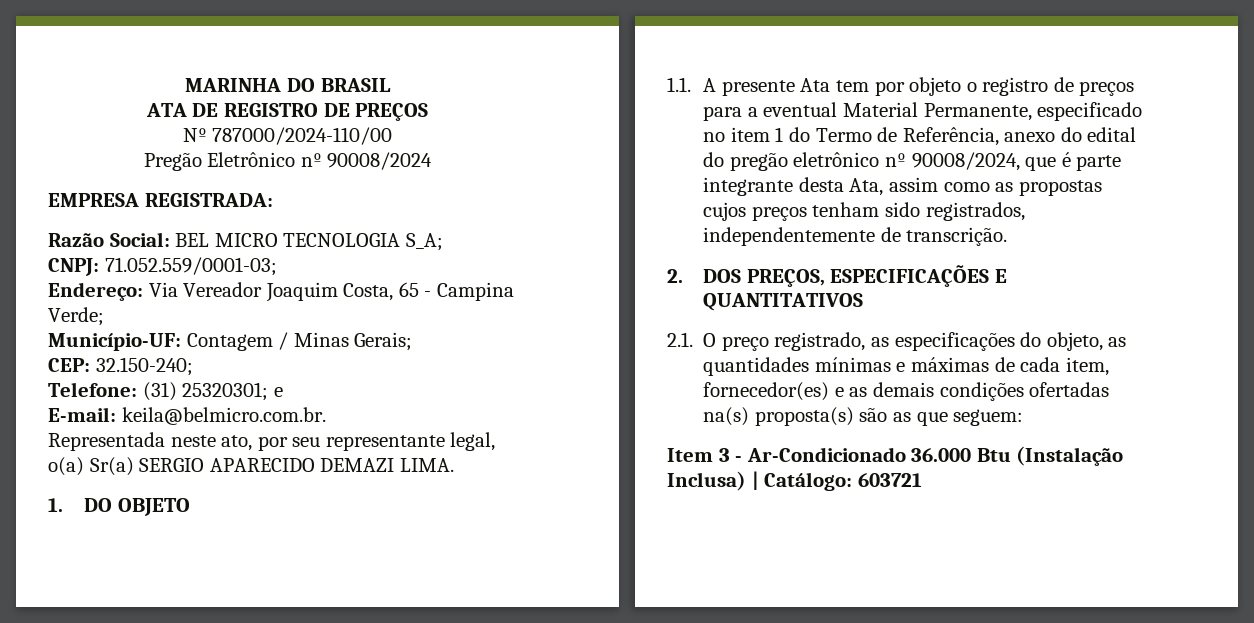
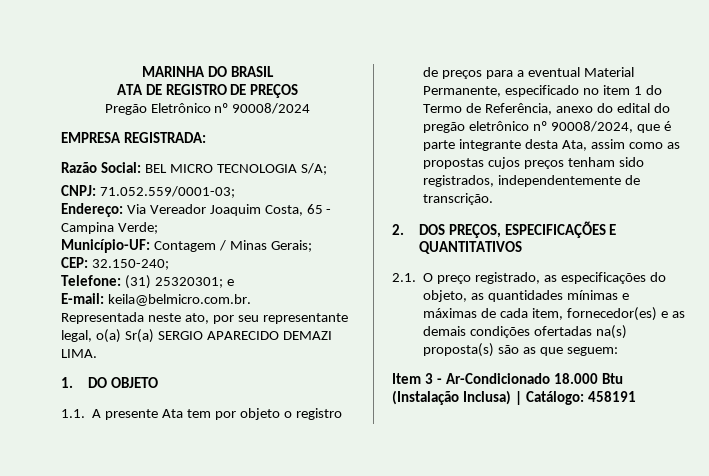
- Nº 787000/2024-110/00
- Razão Social: BEL MICRO TECNOLOGIA S_A;
+ Razão Social: BEL MICRO TECNOLOGIA S/A;
- Item 3 - Ar-Condicionado 36.000 Btu (Instalação Inclusa) | Catálogo: 603721
+ Item 3 - Ar-Condicionado 18.000 Btu (Instalação Inclusa) | Catálogo: 458191

